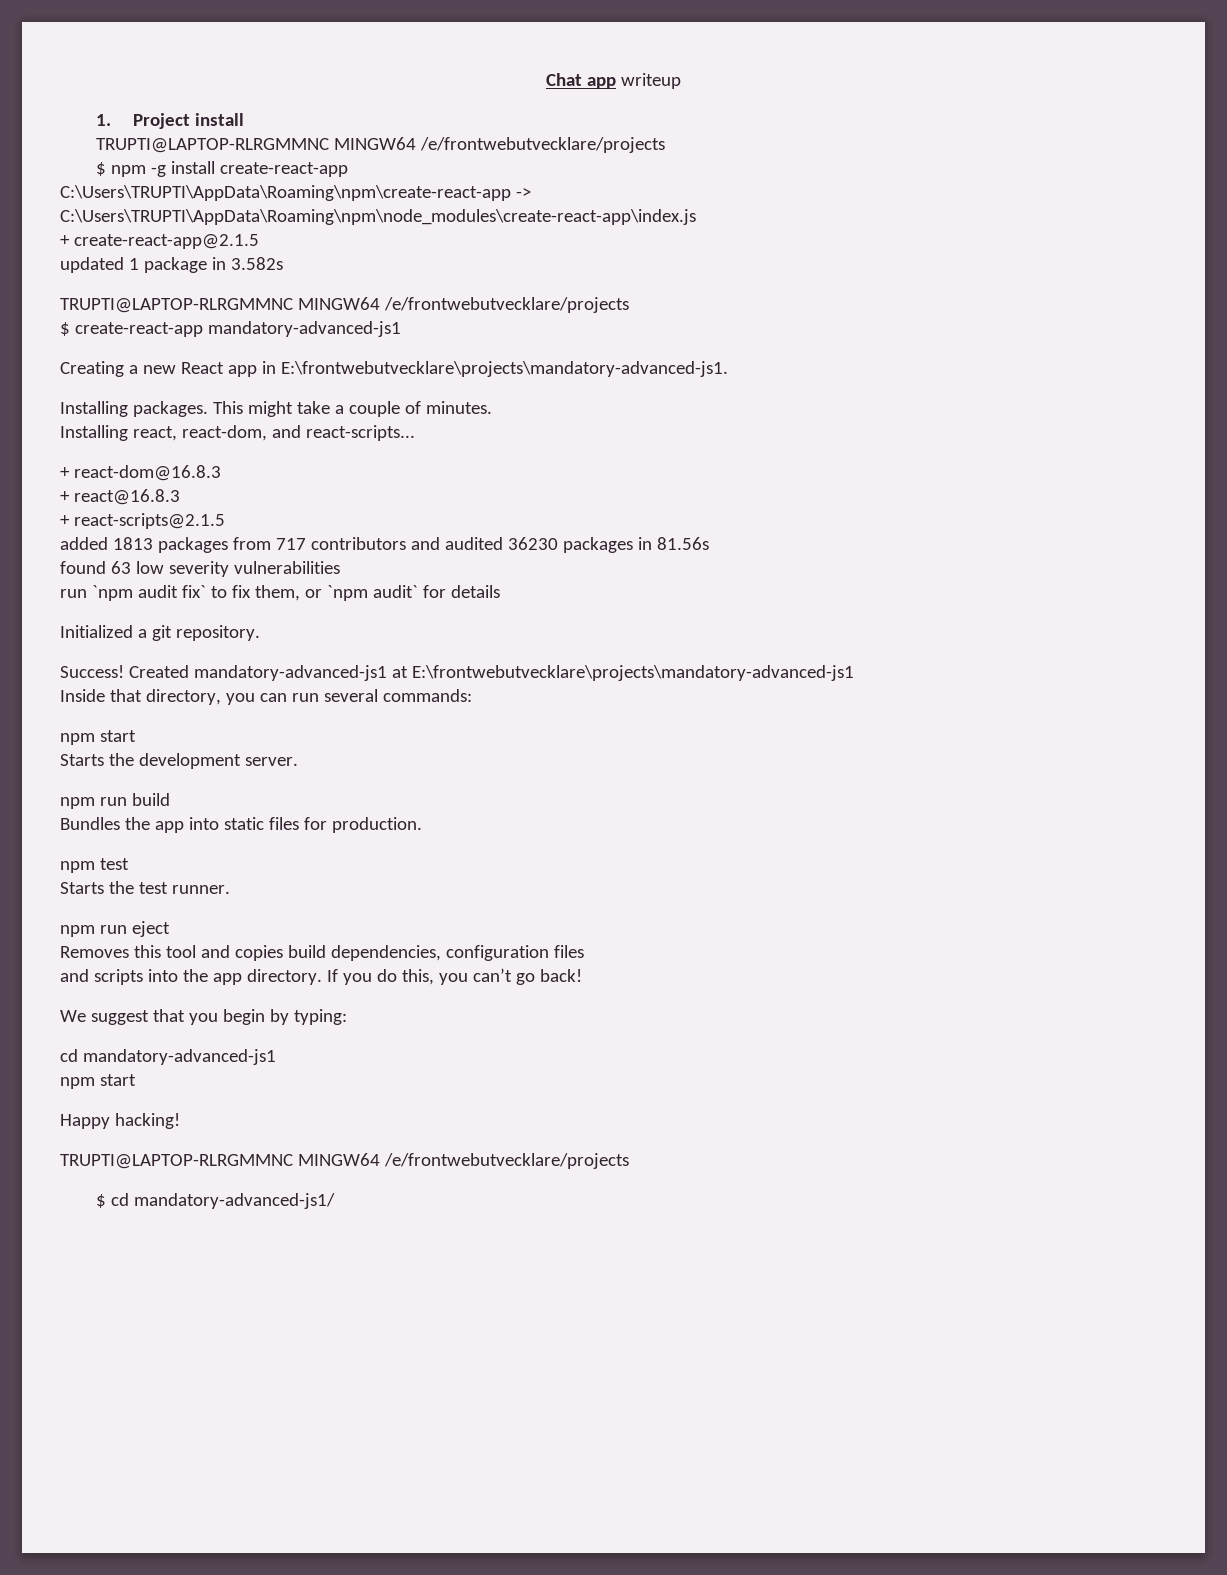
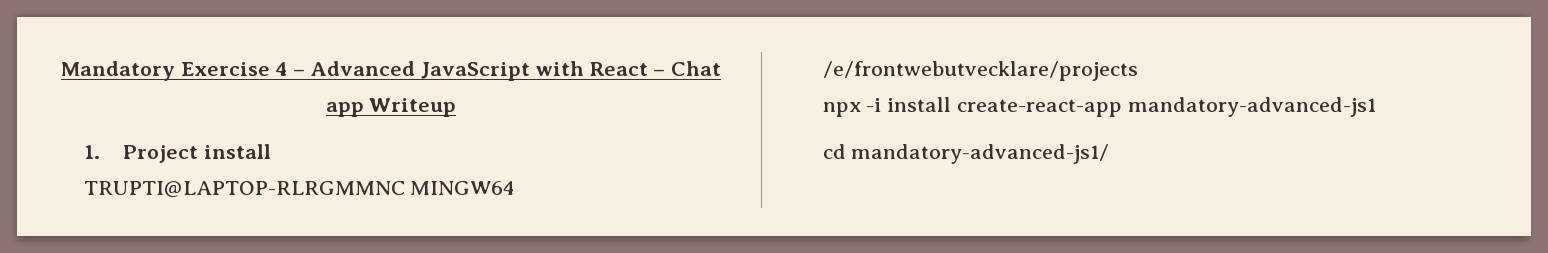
- Chat app writeup
+ Mandatory Exercise 4 – Advanced JavaScript with React – Chat app Writeup
- $ npm -g install create-react-app
- C:\Users\TRUPTI\AppData\Roaming\npm\create-react-app -> C:\Users\TRUPTI\AppData\Roaming\npm\node_modules\create-react-app\index.js
- + create-react-app@2.1.5
- updated 1 package in 3.582s
- TRUPTI@LAPTOP-RLRGMMNC MINGW64 /e/frontwebutvecklare/projects
- $ create-react-app mandatory-advanced-js1
- Creating a new React app in E:\frontwebutvecklare\projects\mandatory-advanced-js1.
- Installing packages. This might take a couple of minutes.
- Installing react, react-dom, and react-scripts...
- + react-dom@16.8.3
- + react@16.8.3
- + react-scripts@2.1.5
- added 1813 packages from 717 contributors and audited 36230 packages in 81.56s
- found 63 low severity vulnerabilities
- run `npm audit fix` to fix them, or `npm audit` for details
- Initialized a git repository.
- Success! Created mandatory-advanced-js1 at E:\frontwebutvecklare\projects\mandatory-advanced-js1
- Inside that directory, you can run several commands:
- npm start
- Starts the development server.
- npm run build
- Bundles the app into static files for production.
- npm test
- Starts the test runner.
- npm run eject
- Removes this tool and copies build dependencies, configuration files
- and scripts into the app directory. If you do this, you can’t go back!
- We suggest that you begin by typing:
- cd mandatory-advanced-js1
- npm start
- Happy hacking!
- TRUPTI@LAPTOP-RLRGMMNC MINGW64 /e/frontwebutvecklare/projects
- $ cd mandatory-advanced-js1/
+ npx -i install create-react-app mandatory-advanced-js1
+ cd mandatory-advanced-js1/

